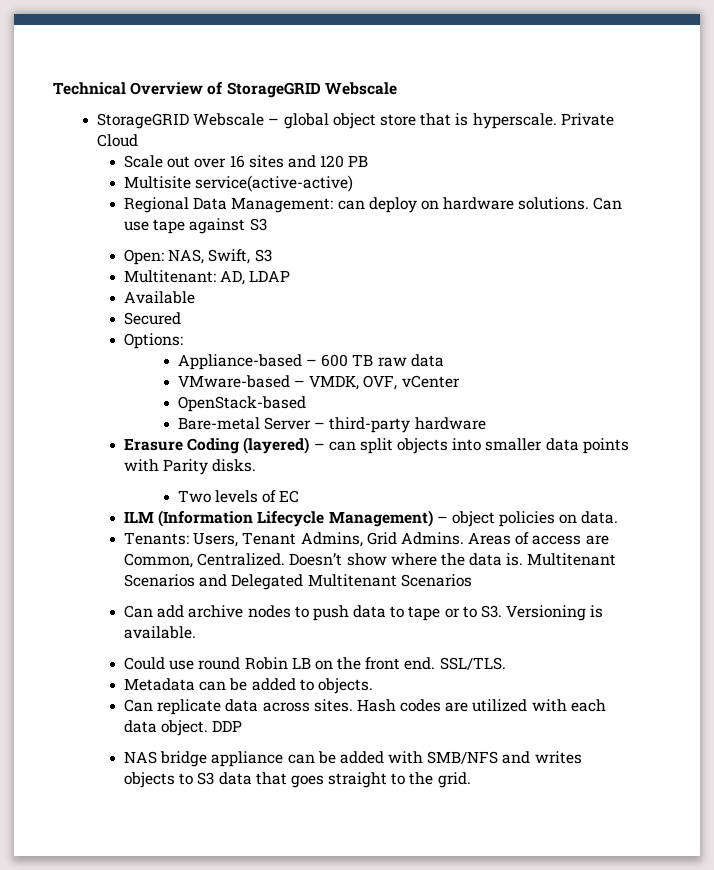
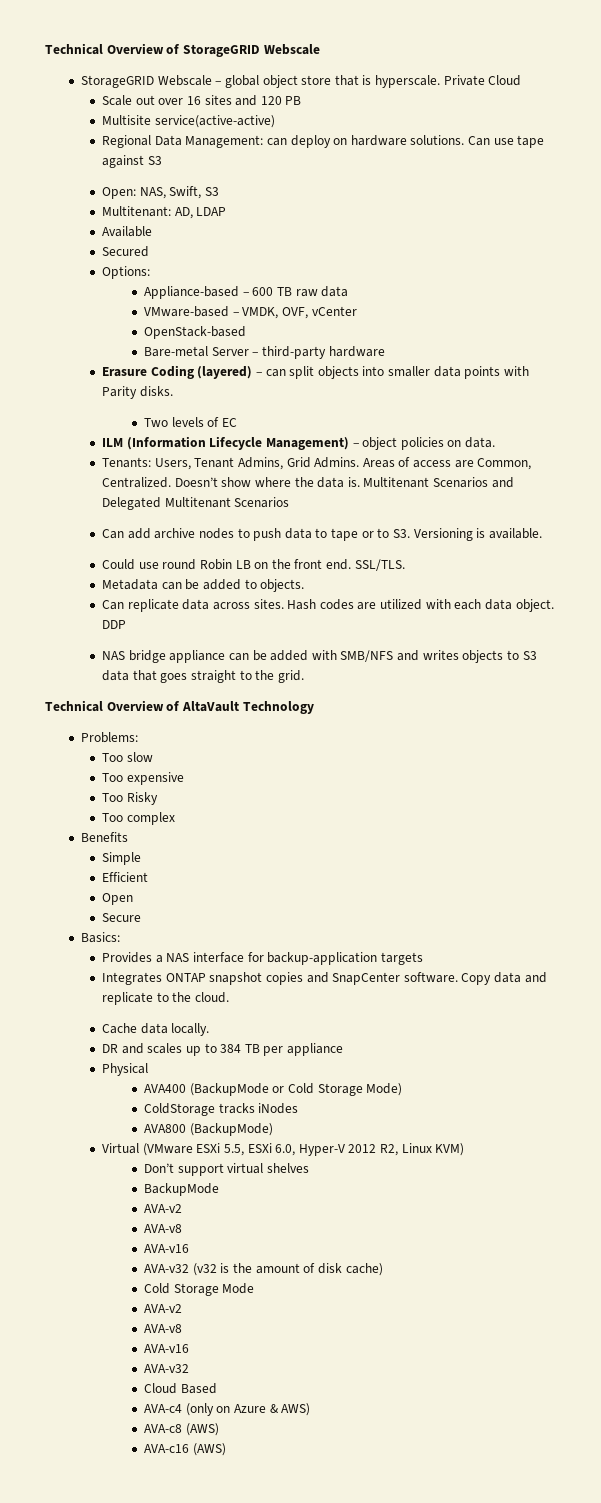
+ Technical Overview of AltaVault Technology
+ Problems:
+ Too slow
+ Too expensive
+ Too Risky
+ Too complex
+ Benefits
+ Simple
+ Efficient
+ Open
+ Secure
+ Basics:
+ Provides a NAS interface for backup-application targets
+ Integrates ONTAP snapshot copies and SnapCenter software. Copy data and replicate to the cloud.
+ Cache data locally.
+ DR and scales up to 384 TB per appliance
+ Physical
+ AVA400 (BackupMode or Cold Storage Mode)
+ ColdStorage tracks iNodes
+ AVA800 (BackupMode)
+ Virtual (VMware ESXi 5.5, ESXi 6.0, Hyper-V 2012 R2, Linux KVM)
+ Don’t support virtual shelves
+ BackupMode
+ AVA-v2
+ AVA-v8
+ AVA-v16
+ AVA-v32 (v32 is the amount of disk cache)
+ Cold Storage Mode
+ AVA-v2
+ AVA-v8
+ AVA-v16
+ AVA-v32
+ Cloud Based
+ AVA-c4 (only on Azure & AWS)
+ AVA-c8 (AWS)
+ AVA-c16 (AWS)

